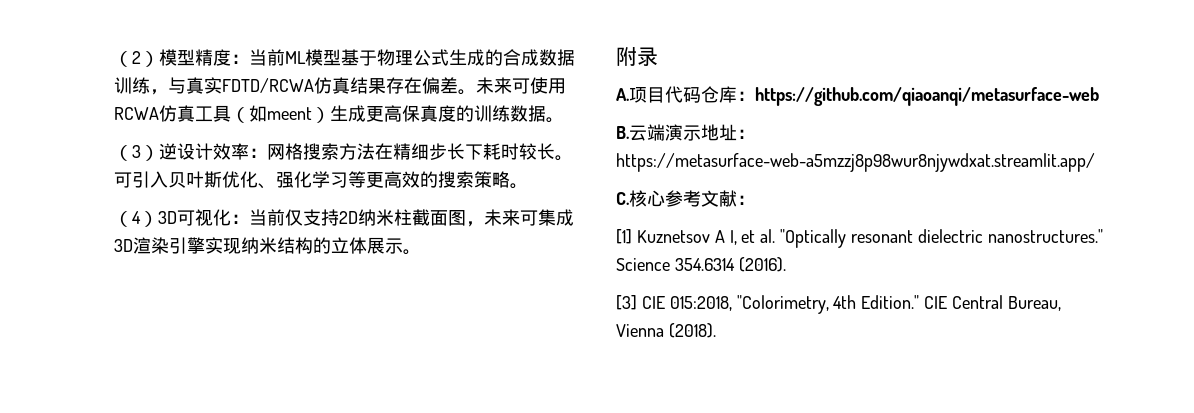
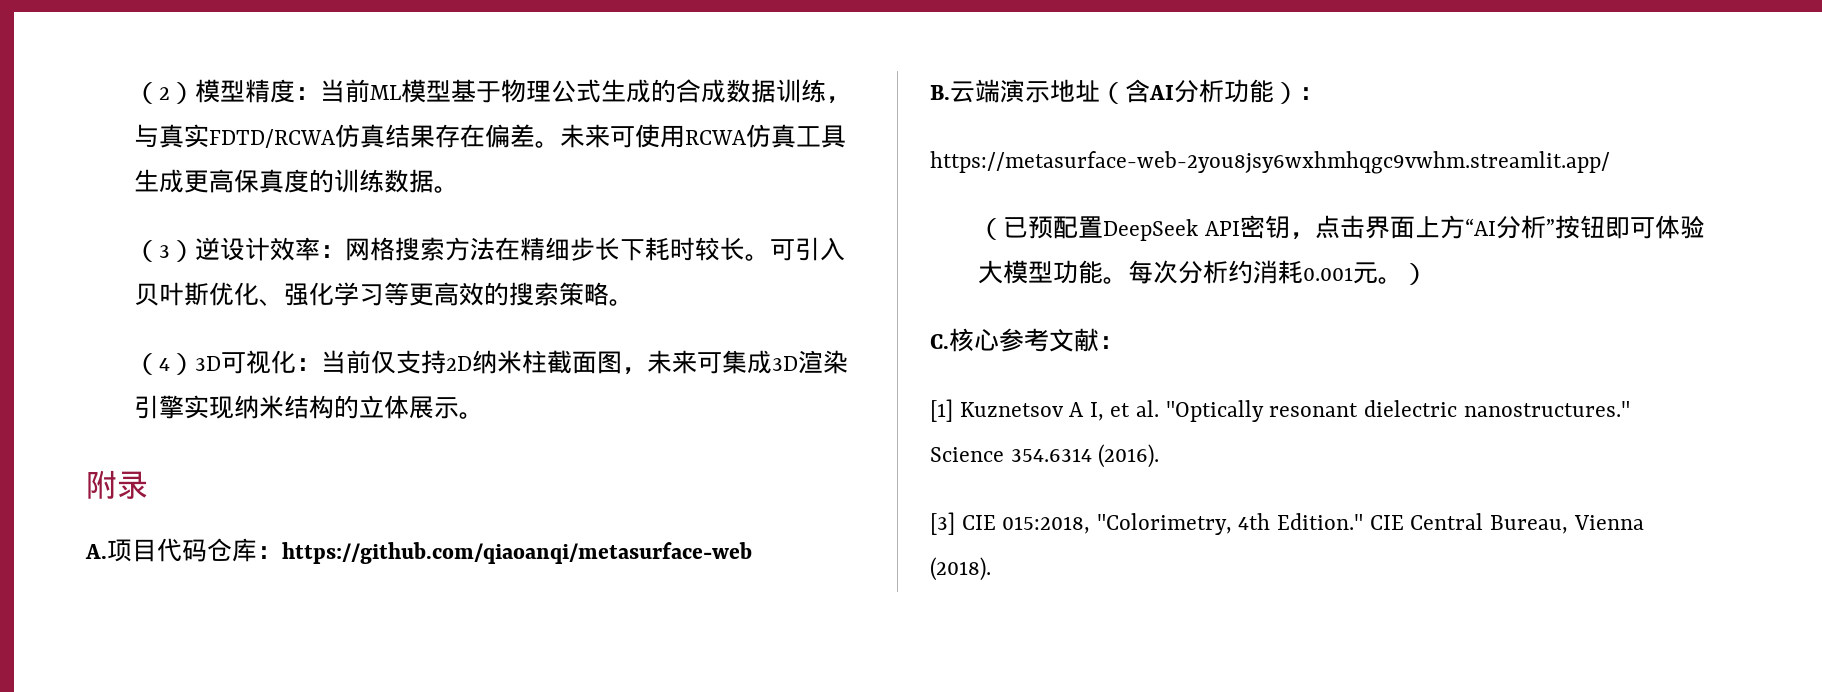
- 未来可使用RCWA仿真工具（如meent）生成更高保真度的训练数据。
+ 未来可使用RCWA仿真工具生成更高保真度的训练数据。
- B.云端演示地址：https://metasurface-web-a5mzzj8p98wur8njywdxat.streamlit.app/
+ B.云端演示地址（含AI分析功能）：
+ https://metasurface-web-2you8jsy6wxhmhqgc9vwhm.streamlit.app/
+ （已预配置DeepSeek API密钥，点击界面上方“AI分析”按钮即可体验大模型功能。每次分析约消耗0.001元。）

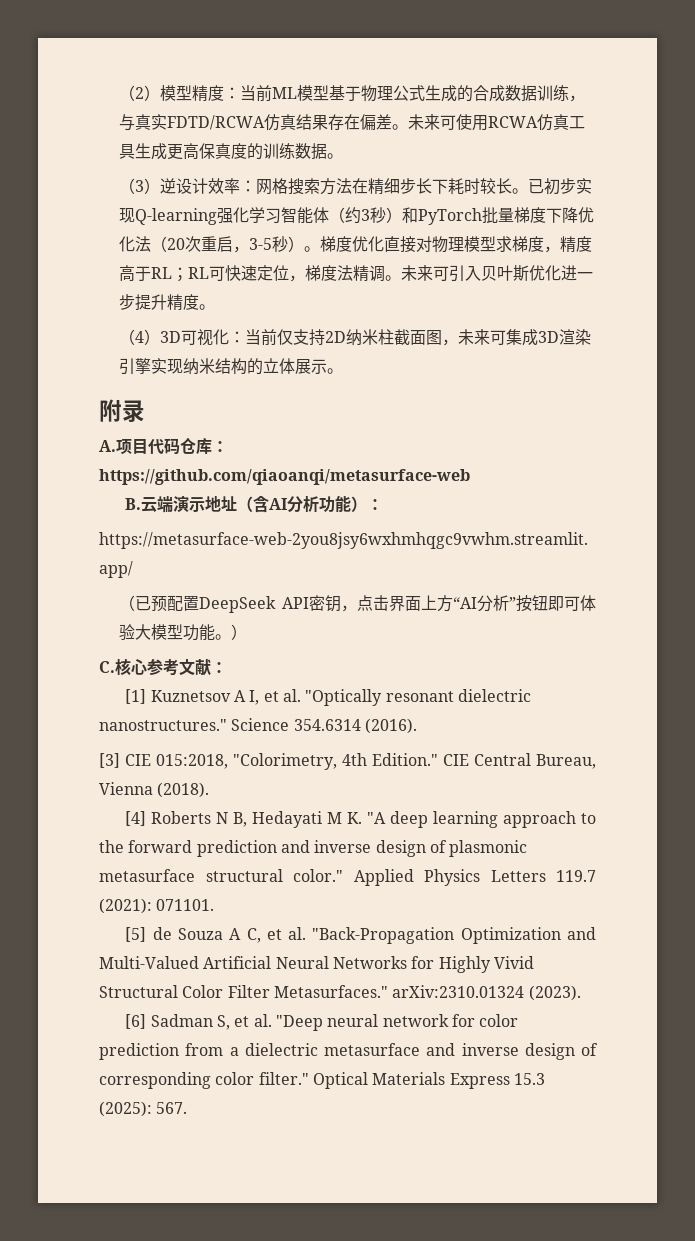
- 可引入贝叶斯优化、强化学习等更高效的搜索策略。
+ 已初步实现Q-learning强化学习智能体（约3秒）和PyTorch批量梯度下降优化法（20次重启，3-5秒）。梯度优化直接对物理模型求梯度，精度高于RL；RL可快速定位，梯度法精调。未来可引入贝叶斯优化进一步提升精度。
- （已预配置DeepSeek API密钥，点击界面上方“AI分析”按钮即可体验大模型功能。每次分析约消耗0.001元。）
+ （已预配置DeepSeek API密钥，点击界面上方“AI分析”按钮即可体验大模型功能。）
+ [4] Roberts N B, Hedayati M K. "A deep learning approach to the forward prediction and inverse design of plasmonic metasurface structural color." Applied Physics Letters 119.7 (2021): 071101.
+ [5] de Souza A C, et al. "Back-Propagation Optimization and Multi-Valued Artificial Neural Networks for Highly Vivid Structural Color Filter Metasurfaces." arXiv:2310.01324 (2023).
+ [6] Sadman S, et al. "Deep neural network for color prediction from a dielectric metasurface and inverse design of corresponding color filter." Optical Materials Express 15.3 (2025): 567.

